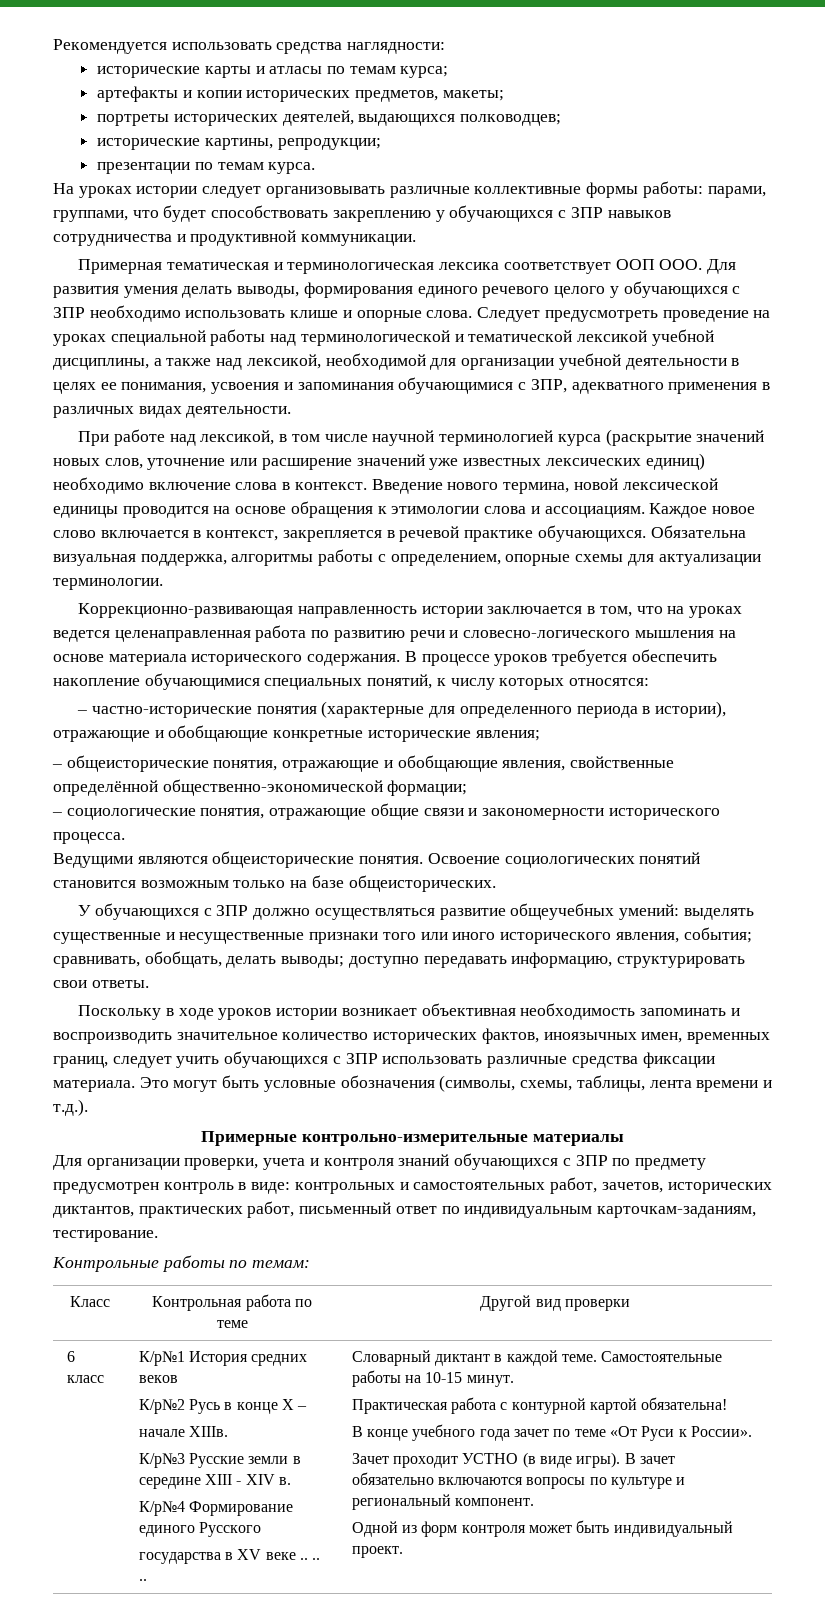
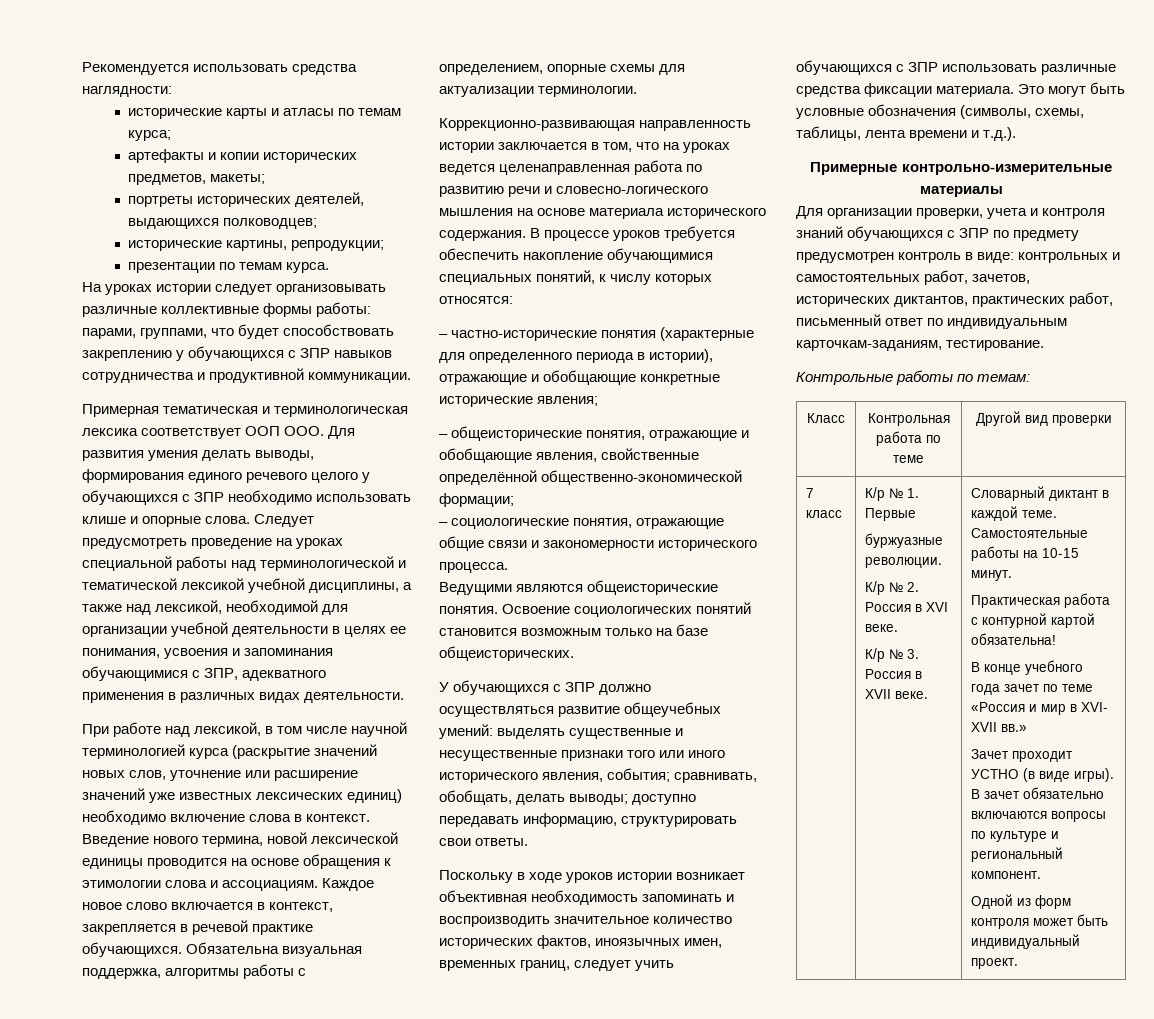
- 6 класс
+ 7 класс
- К/р№1 История средних веков
- К/р№2 Русь в конце X –
- начале XIIIв.
- К/р№3 Русские земли в середине XIII - XIV в.
- К/р№4 Формирование единого Русского
- государства в XV веке .. .. ..
+ К/р № 1. Первые
+ буржуазные революции.
+ К/р № 2. Россия в XVI веке.
+ К/р № 3. Россия в XVII веке.
- В конце учебного года зачет по теме «От Руси к России».
+ В конце учебного года зачет по теме «Россия и мир в XVI- XVII вв.»

